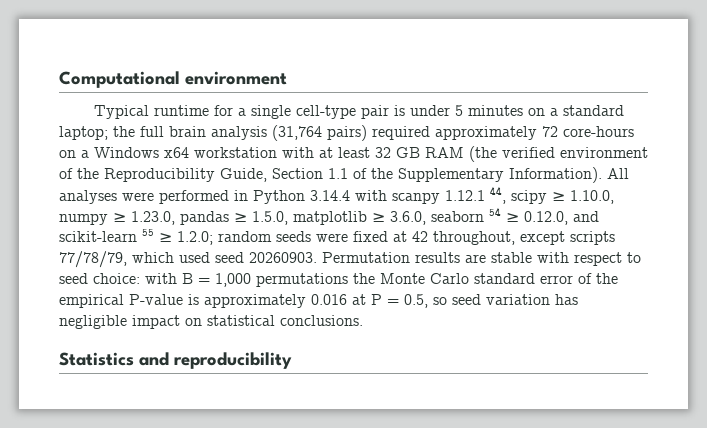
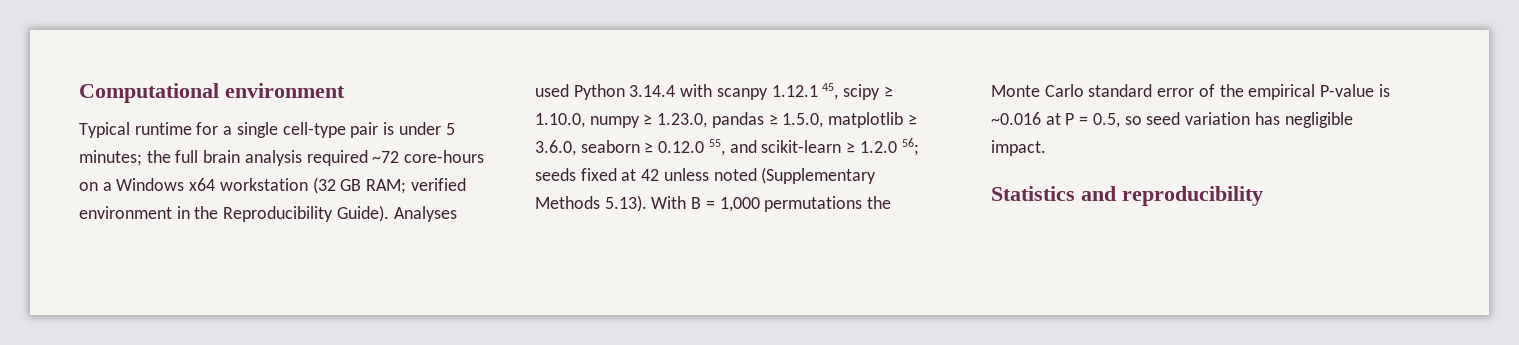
- Typical runtime for a single cell-type pair is under 5 minutes on a standard laptop; the full brain analysis (31,764 pairs) required approximately 72 core-hours on a Windows x64 workstation with at least 32 GB RAM (the verified environment of the Reproducibility Guide, Section 1.1 of the Supplementary Information). All analyses were performed in Python 3.14.4 with scanpy 1.12.1 44, scipy ≥ 1.10.0, numpy ≥ 1.23.0, pandas ≥ 1.5.0, matplotlib ≥ 3.6.0, seaborn 54 ≥ 0.12.0, and scikit-learn 55 ≥ 1.2.0; random seeds were fixed at 42 throughout, except scripts 77/78/79, which used seed 20260903. Permutation results are stable with respect to seed choice: with B = 1,000 permutations the Monte Carlo standard error of the empirical P-value is approximately 0.016 at P = 0.5, so seed variation has negligible impact on statistical conclusions.
+ Typical runtime for a single cell-type pair is under 5 minutes; the full brain analysis required ~72 core-hours on a Windows x64 workstation (32 GB RAM; verified environment in the Reproducibility Guide). Analyses used Python 3.14.4 with scanpy 1.12.1 45, scipy ≥ 1.10.0, numpy ≥ 1.23.0, pandas ≥ 1.5.0, matplotlib ≥ 3.6.0, seaborn ≥ 0.12.0 55, and scikit-learn ≥ 1.2.0 56; seeds fixed at 42 unless noted (Supplementary Methods 5.13). With B = 1,000 permutations the Monte Carlo standard error of the empirical P-value is ~0.016 at P = 0.5, so seed variation has negligible impact.

